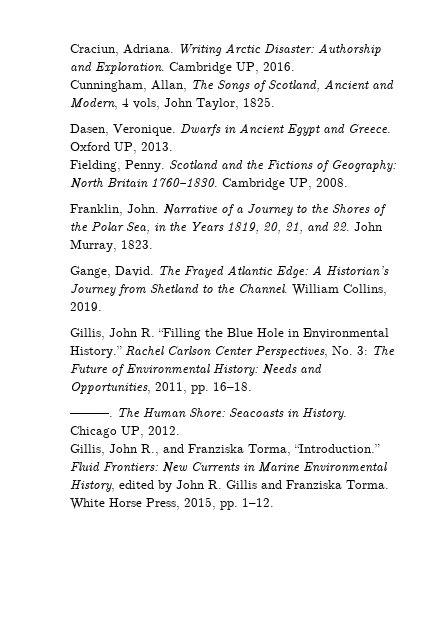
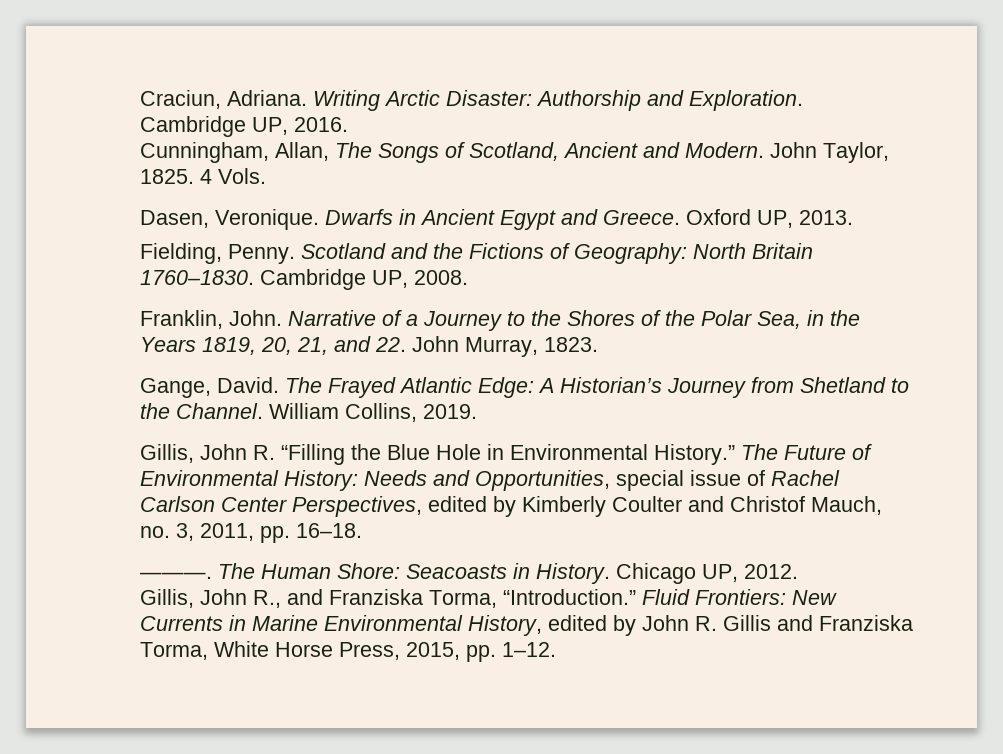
- Cunningham, Allan, The Songs of Scotland, Ancient and Modern, 4 vols, John Taylor, 1825.
+ Cunningham, Allan, The Songs of Scotland, Ancient and Modern. John Taylor, 1825. 4 Vols.
- Rachel Carlson Center Perspectives, No. 3: The Future of Environmental History: Needs and Opportunities, 2011, pp. 16–18.
+ The Future of Environmental History: Needs and Opportunities, special issue of Rachel Carlson Center Perspectives, edited by Kimberly Coulter and Christof Mauch, no. 3, 2011, pp. 16–18.
- Fluid Frontiers: New Currents in Marine Environmental History, edited by John R. Gillis and Franziska Torma. White Horse Press, 2015, pp. 1–12.
+ Fluid Frontiers: New Currents in Marine Environmental History, edited by John R. Gillis and Franziska Torma, White Horse Press, 2015, pp. 1–12.

